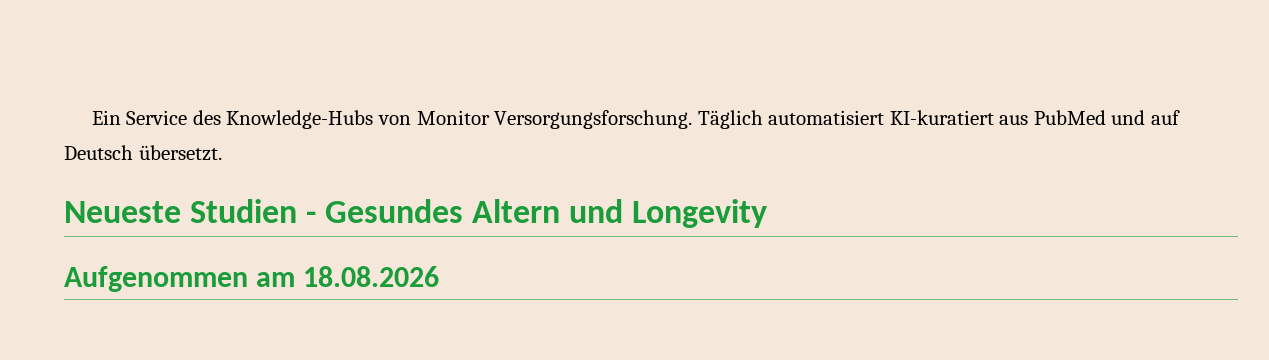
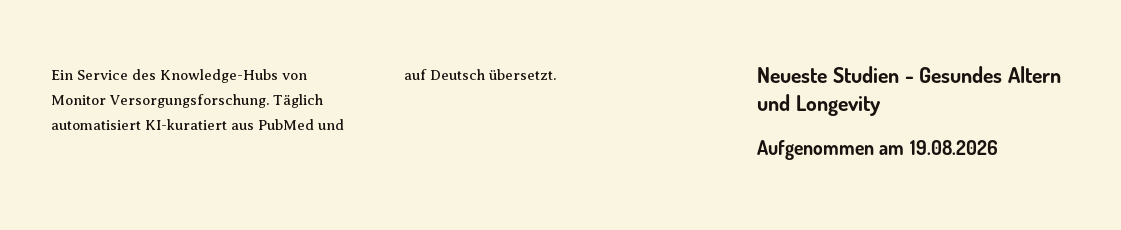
- Aufgenommen am 18.08.2026
+ Aufgenommen am 19.08.2026

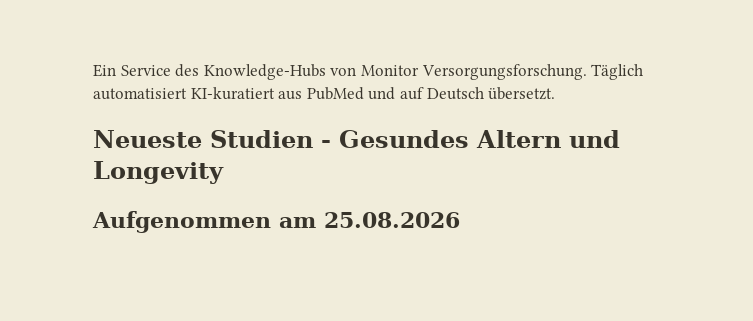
- Aufgenommen am 19.08.2026
+ Aufgenommen am 25.08.2026

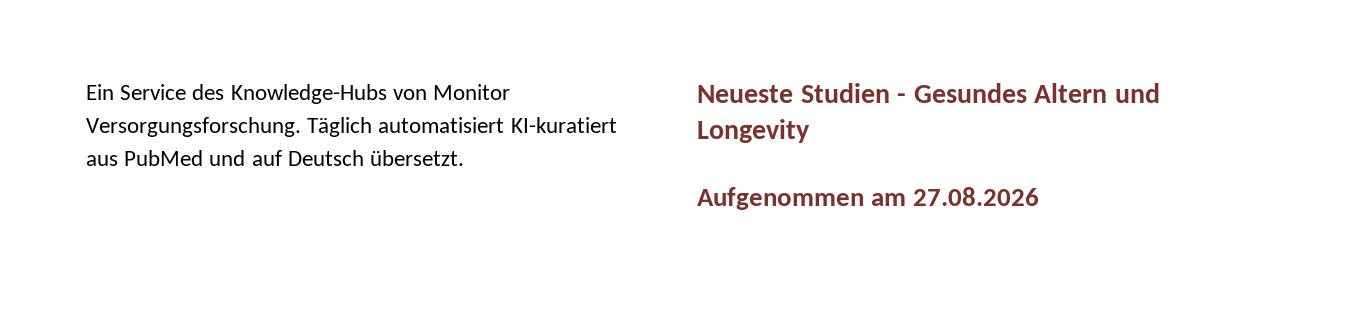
- Aufgenommen am 25.08.2026
+ Aufgenommen am 27.08.2026

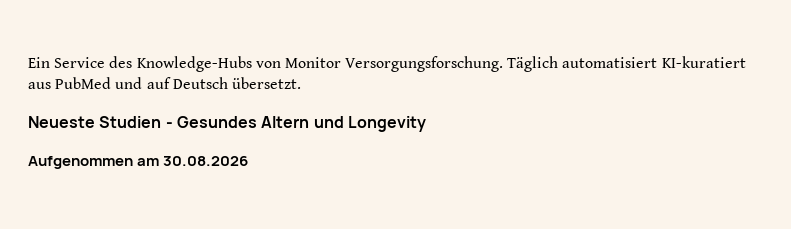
- Aufgenommen am 27.08.2026
+ Aufgenommen am 30.08.2026

